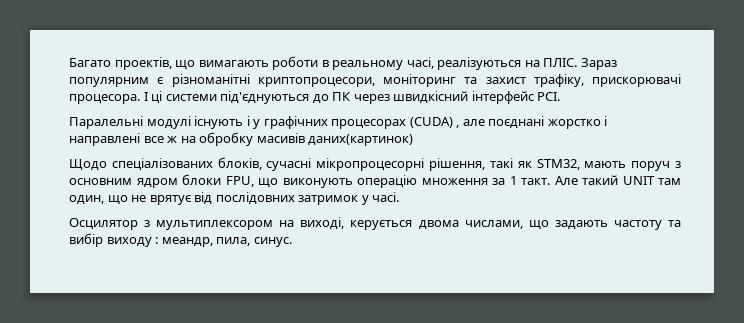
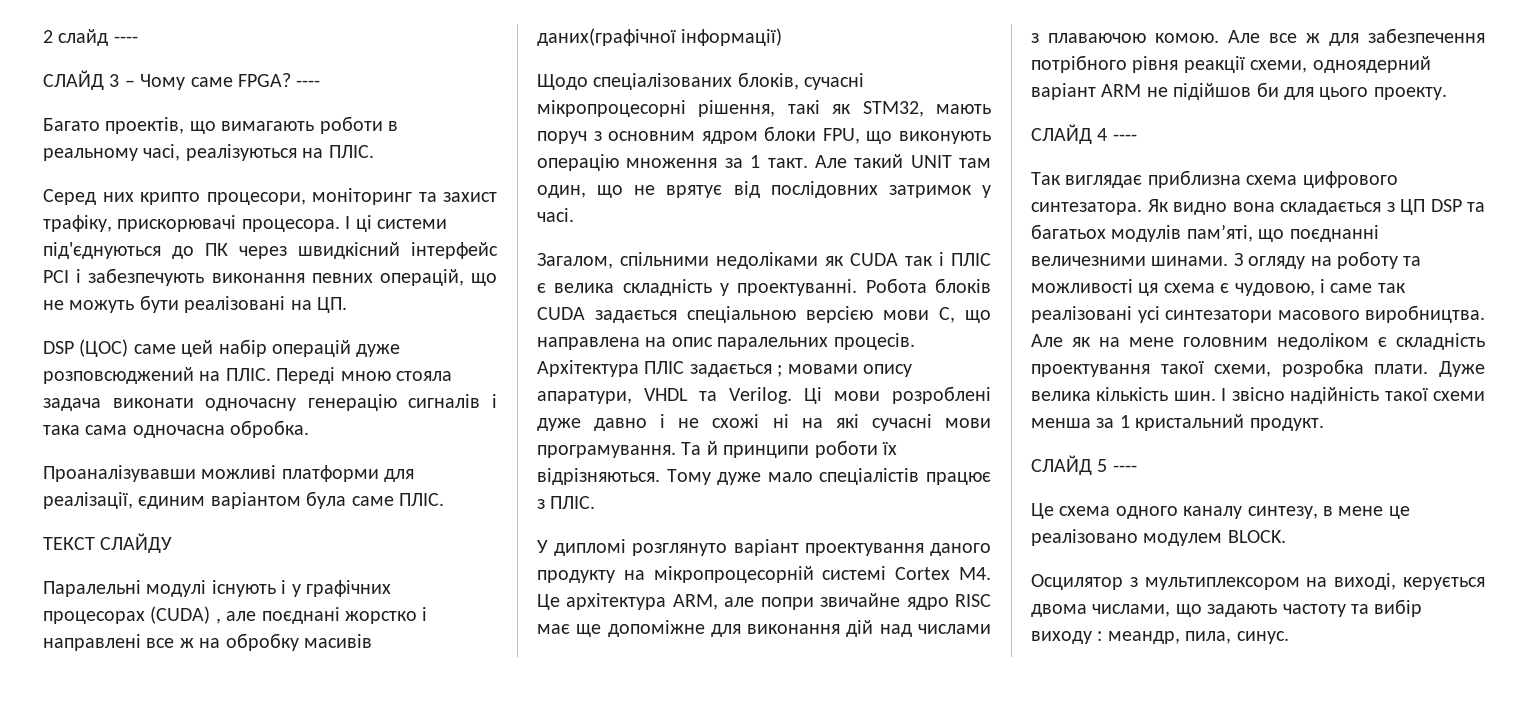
+ 2 слайд ----
+ СЛАЙД 3 – Чому саме FPGA? ----
- Багато проектів, що вимагають роботи в реальному часі, реалізуються на ПЛІС. Зараз популярним є різноманітні криптопроцесори, моніторинг та захист трафіку, прискорювачі процесора.
+ Багато проектів, що вимагають роботи в реальному часі, реалізуються на ПЛІС.
+ Серед них крипто процесори, моніторинг та захист трафіку, прискорювачі процесора.
- І ці системи під'єднуються до ПК через швидкісний інтерфейс PCI.
+ І ці системи під'єднуються до ПК через швидкісний інтерфейс PCI і забезпечують виконання певних операцій, що не можуть бути реалізовані на ЦП.
+ DSP (ЦОС) саме цей набір операцій дуже розповсюджений на ПЛІС. Переді мною стояла задача виконати одночасну генерацію сигналів і така сама одночасна обробка.
+ Проаналізувавши можливі платформи для реалізації, єдиним варіантом була саме ПЛІС.
+ ТЕКСТ СЛАЙДУ
- Паралельні модулі існують і у графічних процесорах (CUDA) , але поєднані жорстко і направлені все ж на обробку масивів даних(картинок)
+ Паралельні модулі існують і у графічних процесорах (CUDA) , але поєднані жорстко і направлені все ж на обробку масивів даних(графічної інформації)
+ Загалом, спільними недоліками як CUDA так і ПЛІС є велика складність у проектуванні. Робота блоків CUDA задається спеціальною версією мови С, що направлена на опис паралельних процесів. Архітектура ПЛІС задається ; мовами опису апаратури, VHDL та Verilog. Ці мови розроблені дуже давно і не схожі ні на які сучасні мови програмування. Та й принципи роботи їх відрізняються. Тому дуже мало спеціалістів працює з ПЛІС.
+ У дипломі розглянуто варіант проектування даного продукту на мікропроцесорній системі Cortex M4. Це архітектура ARM, але попри звичайне ядро RISC має ще допоміжне для виконання дій над числами з плаваючою комою. Але все ж для забезпечення потрібного рівня реакції схеми, одноядерний варіант ARM не підійшов би для цього проекту.
+ СЛАЙД 4 ----
+ Так виглядає приблизна схема цифрового синтезатора. Як видно вона складається з ЦП DSP та багатьох модулів пам’яті, що поєднанні величезними шинами. З огляду на роботу та можливості ця схема є чудовою, і саме так реалізовані усі синтезатори масового виробництва. Але як на мене головним недоліком є складність проектування такої схеми, розробка плати. Дуже велика кількість шин. І звісно надійність такої схеми менша за 1 кристальний продукт.
+ СЛАЙД 5 ----
+ Це схема одного каналу синтезу, в мене це реалізовано модулем BLOCK.

